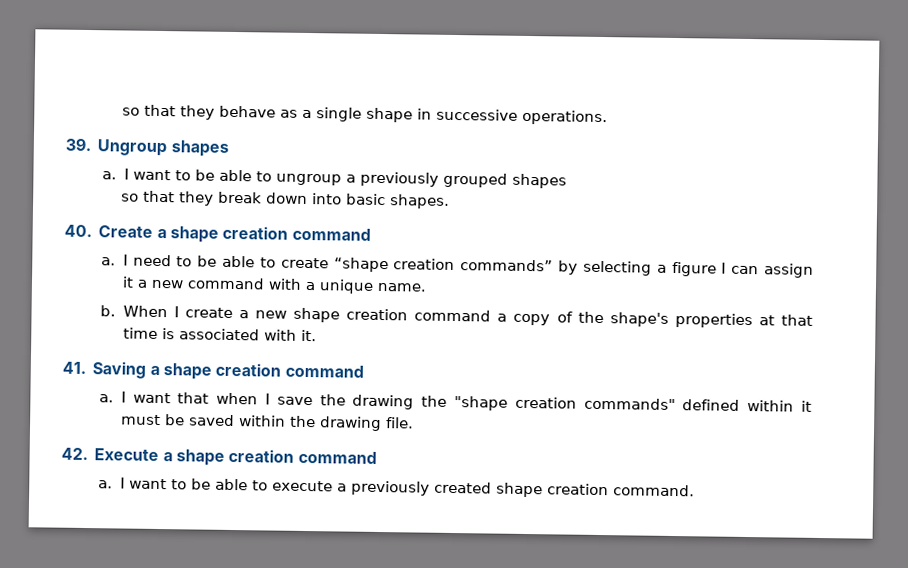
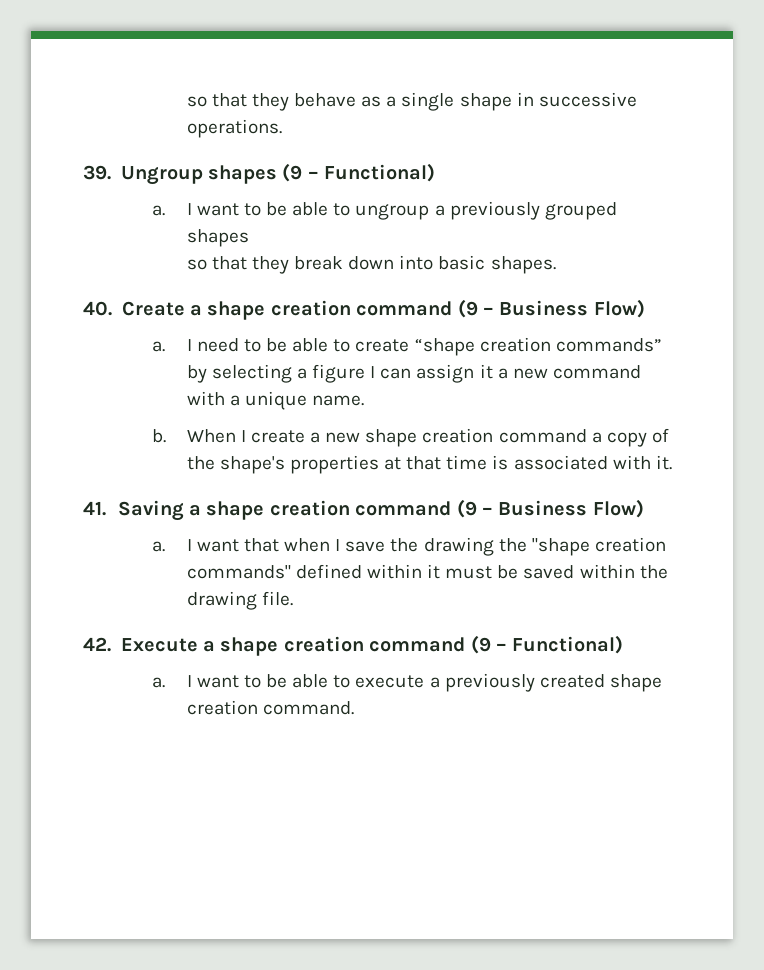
- 39. Ungroup shapes
+ 39. Ungroup shapes (9 – Functional)
- 40. Create a shape creation command
+ 40. Create a shape creation command (9 – Business Flow)
- 41. Saving a shape creation command
+ 41. Saving a shape creation command (9 – Business Flow)
- 42. Execute a shape creation command
+ 42. Execute a shape creation command (9 – Functional)

